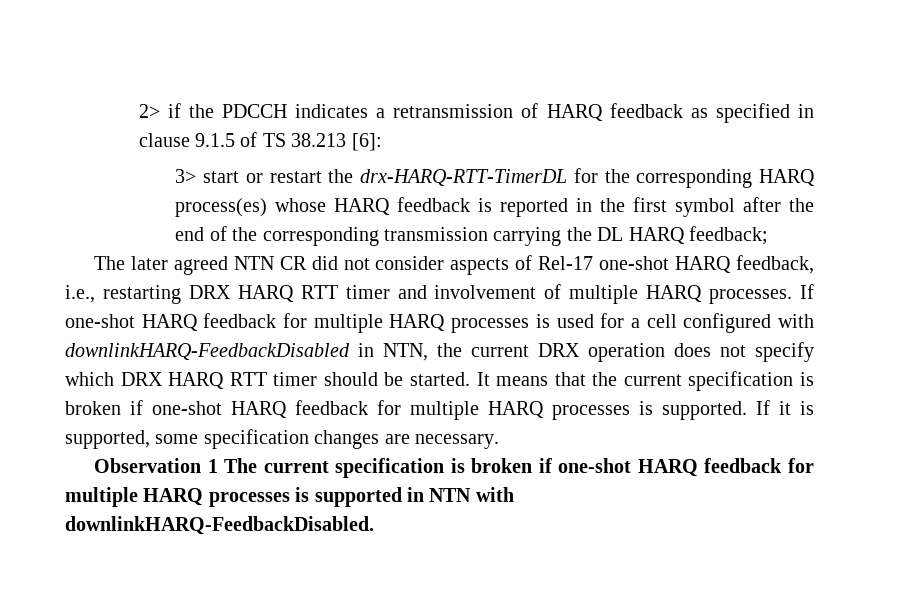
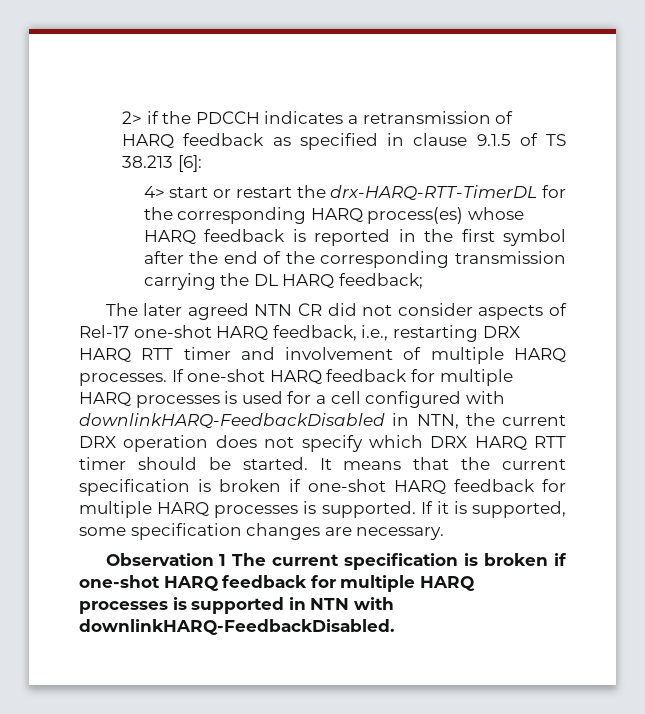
- 3> start or restart the drx-HARQ-RTT-TimerDL for the corresponding HARQ process(es) whose HARQ feedback is reported in the first symbol after the end of the corresponding transmission carrying the DL HARQ feedback;
+ 4> start or restart the drx-HARQ-RTT-TimerDL for the corresponding HARQ process(es) whose HARQ feedback is reported in the first symbol after the end of the corresponding transmission carrying the DL HARQ feedback;

